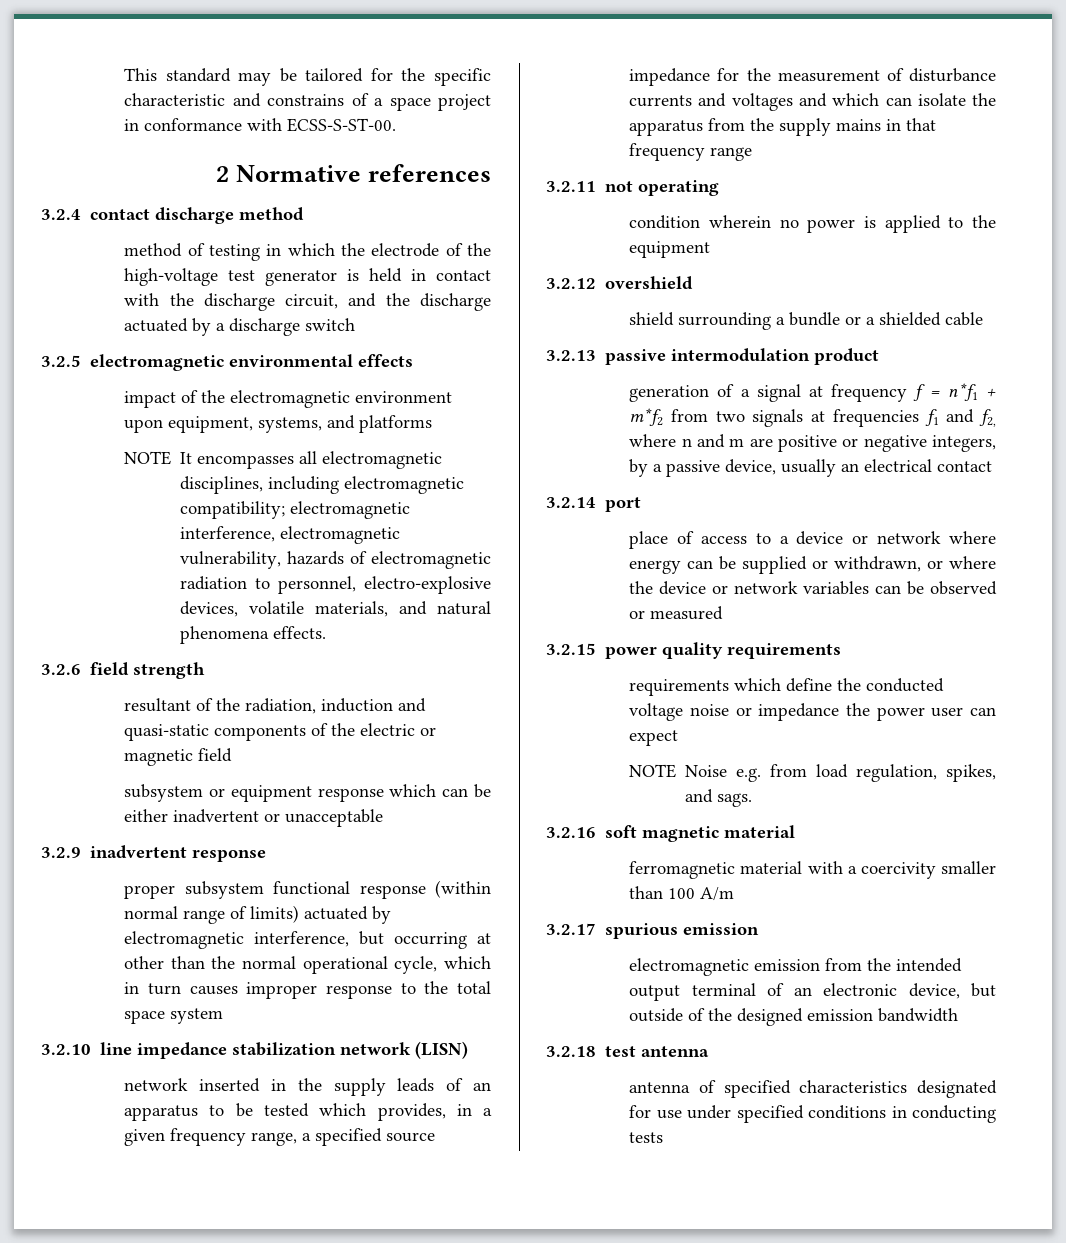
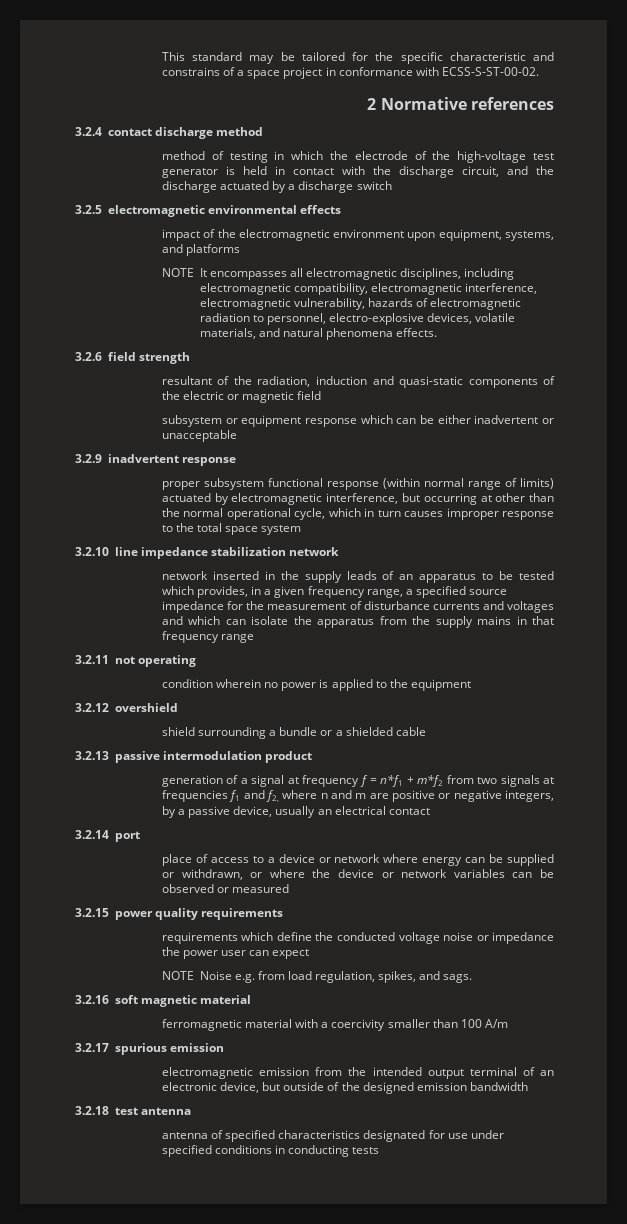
- This standard may be tailored for the specific characteristic and constrains of a space project in conformance with ECSS-S-ST-00.
+ This standard may be tailored for the specific characteristic and constrains of a space project in conformance with ECSS-S-ST-00-02.
- NOTE It encompasses all electromagnetic disciplines, including electromagnetic compatibility; electromagnetic interference, electromagnetic vulnerability, hazards of electromagnetic radiation to personnel, electro-explosive devices, volatile materials, and natural phenomena effects.
+ NOTE It encompasses all electromagnetic disciplines, including electromagnetic compatibility, electromagnetic interference, electromagnetic vulnerability, hazards of electromagnetic radiation to personnel, electro-explosive devices, volatile materials, and natural phenomena effects.
- 3.2.10 line impedance stabilization network (LISN)
+ 3.2.10 line impedance stabilization network

